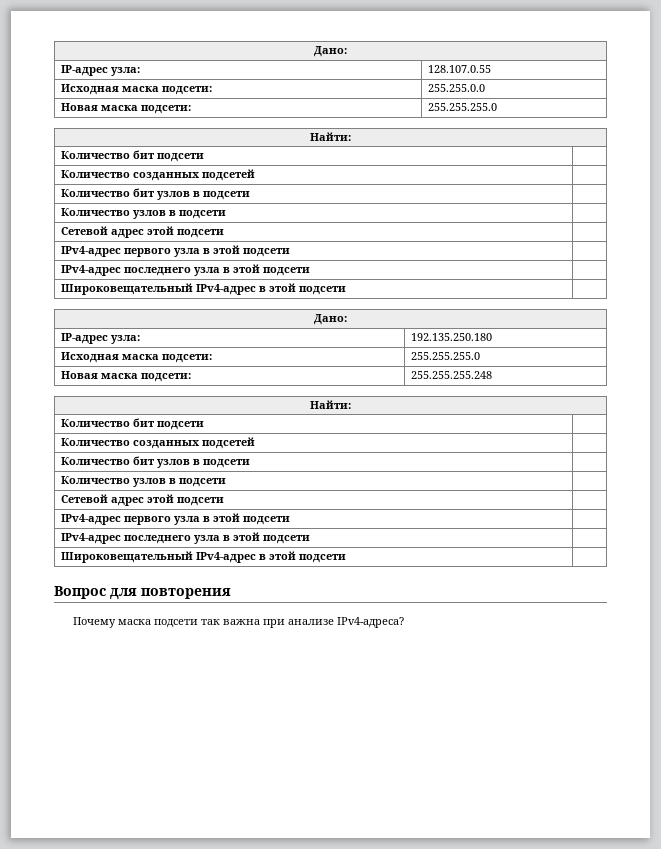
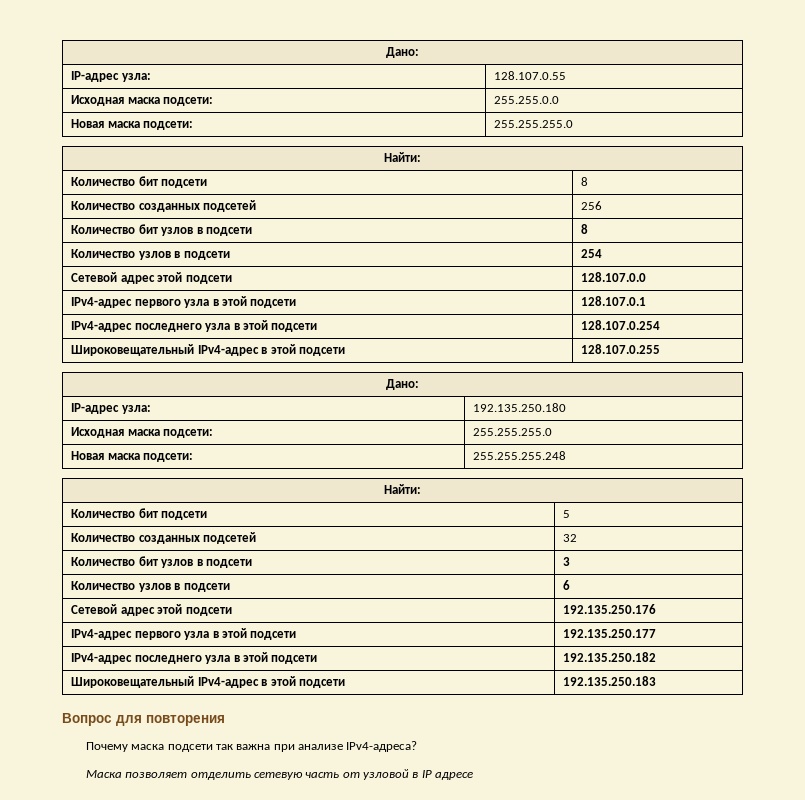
  Новая маска подсети: | 255.255.255.0
  Найти:
- Количество бит подсети |
- Количество созданных подсетей |
- Количество бит узлов в подсети |
- Количество узлов в подсети |
- Сетевой адрес этой подсети |
- IPv4-адрес первого узла в этой подсети |
- IPv4-адрес последнего узла в этой подсети |
- Широковещательный IPv4-адрес в этой подсети |
+ Количество бит подсети | 8
+ Количество созданных подсетей | 256
+ Количество бит узлов в подсети | 8
+ Количество узлов в подсети | 254
+ Сетевой адрес этой подсети | 128.107.0.0
+ IPv4-адрес первого узла в этой подсети | 128.107.0.1
+ IPv4-адрес последнего узла в этой подсети | 128.107.0.254
+ Широковещательный IPv4-адрес в этой подсети | 128.107.0.255
  Новая маска подсети: | 255.255.255.248
  Найти:
- Количество бит подсети |
- Количество созданных подсетей |
- Количество бит узлов в подсети |
- Количество узлов в подсети |
- Сетевой адрес этой подсети |
- IPv4-адрес первого узла в этой подсети |
- IPv4-адрес последнего узла в этой подсети |
- Широковещательный IPv4-адрес в этой подсети |
+ Количество бит подсети | 5
+ Количество созданных подсетей | 32
+ Количество бит узлов в подсети | 3
+ Количество узлов в подсети | 6
+ Сетевой адрес этой подсети | 192.135.250.176
+ IPv4-адрес первого узла в этой подсети | 192.135.250.177
+ IPv4-адрес последнего узла в этой подсети | 192.135.250.182
+ Широковещательный IPv4-адрес в этой подсети | 192.135.250.183
+ Маска позволяет отделить сетевую часть от узловой в IP адресе

